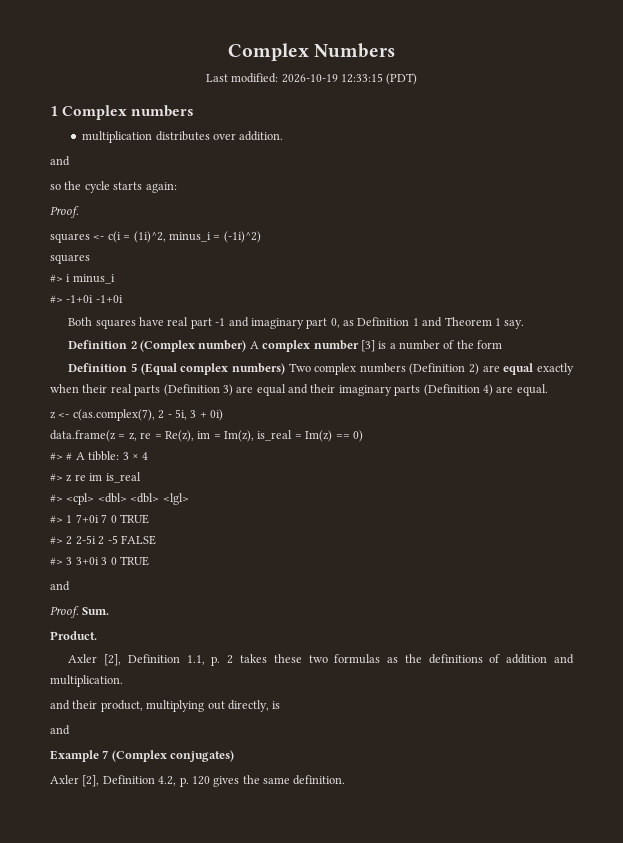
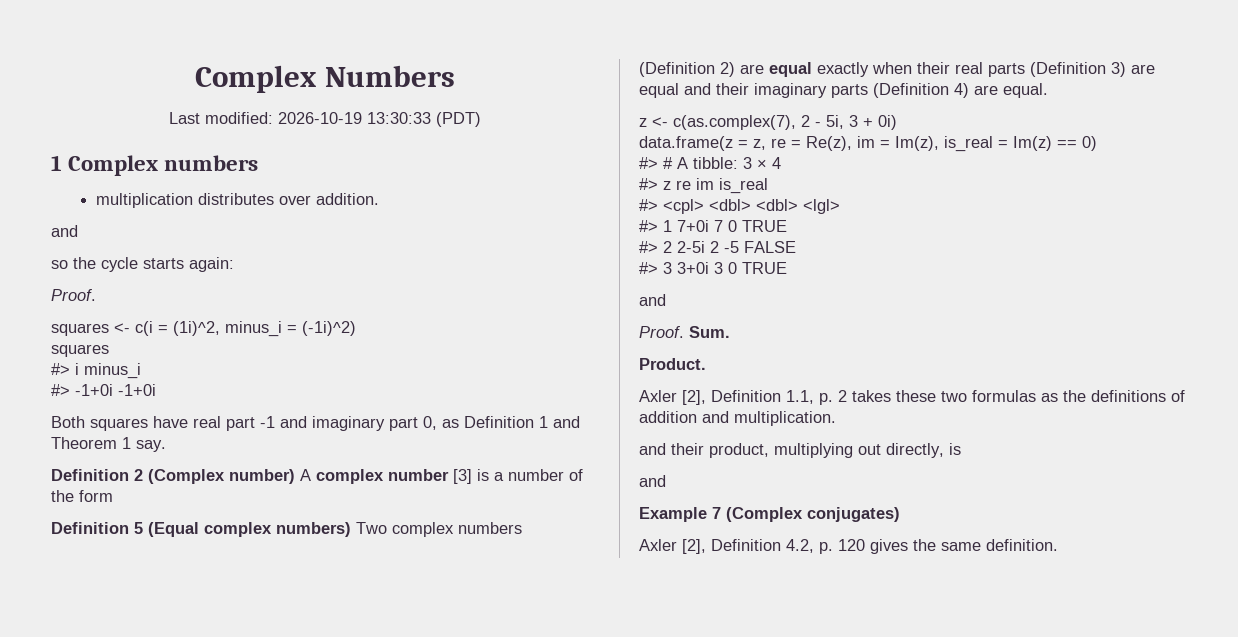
- Last modified: 2026-10-19 12:33:15 (PDT)
+ Last modified: 2026-10-19 13:30:33 (PDT)

